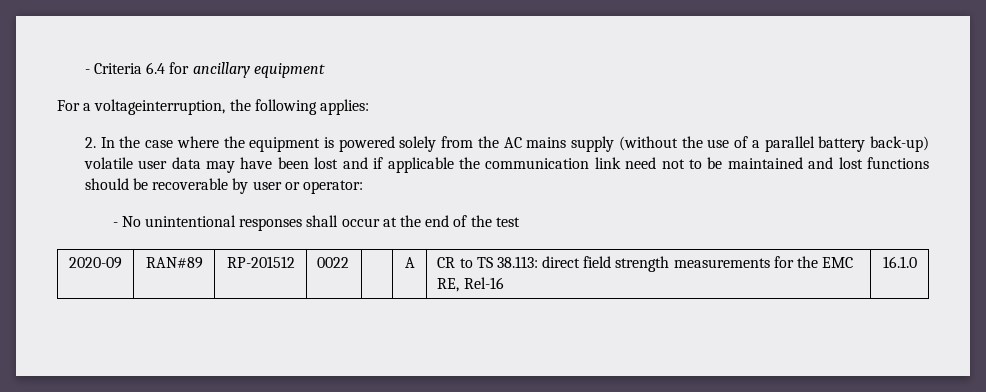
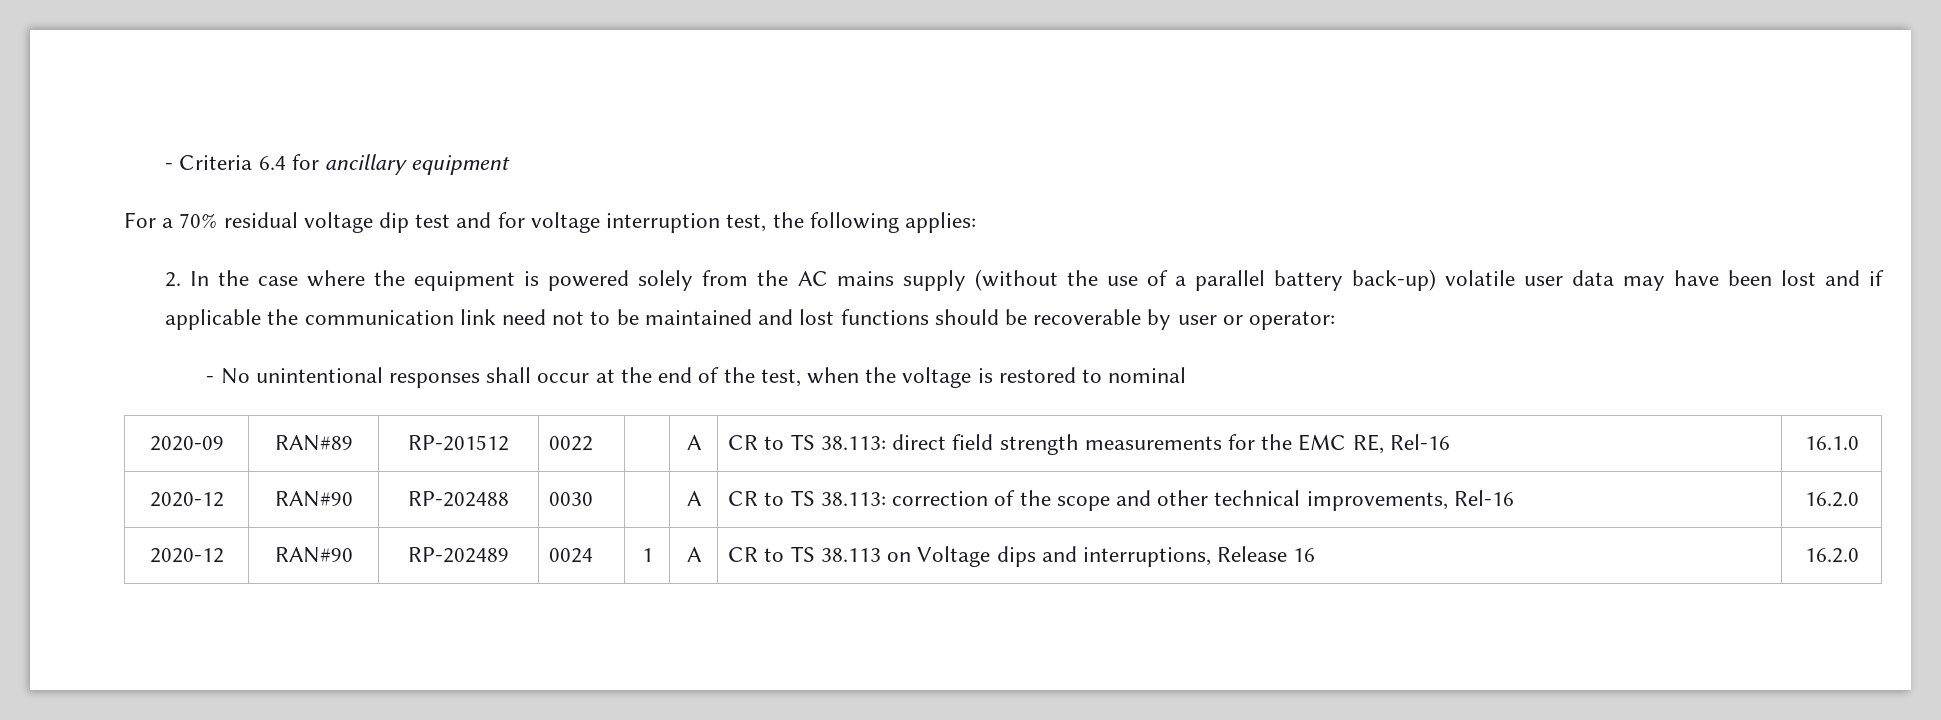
- For a voltageinterruption, the following applies:
+ For a 70% residual voltage dip test and for voltage interruption test, the following applies:
- - No unintentional responses shall occur at the end of the test
+ - No unintentional responses shall occur at the end of the test, when the voltage is restored to nominal
+ 2020-12 | RAN#90 | RP-202488 | 0030 | | A | CR to TS 38.113: correction of the scope and other technical improvements, Rel-16 | 16.2.0
+ 2020-12 | RAN#90 | RP-202489 | 0024 | 1 | A | CR to TS 38.113 on Voltage dips and interruptions, Release 16 | 16.2.0

